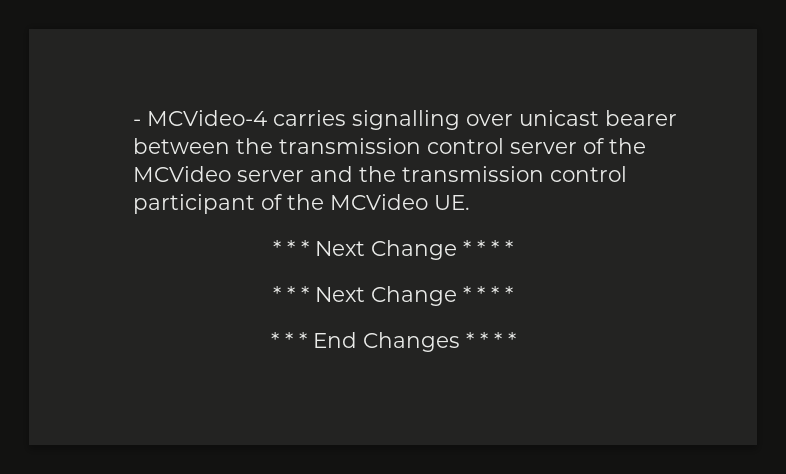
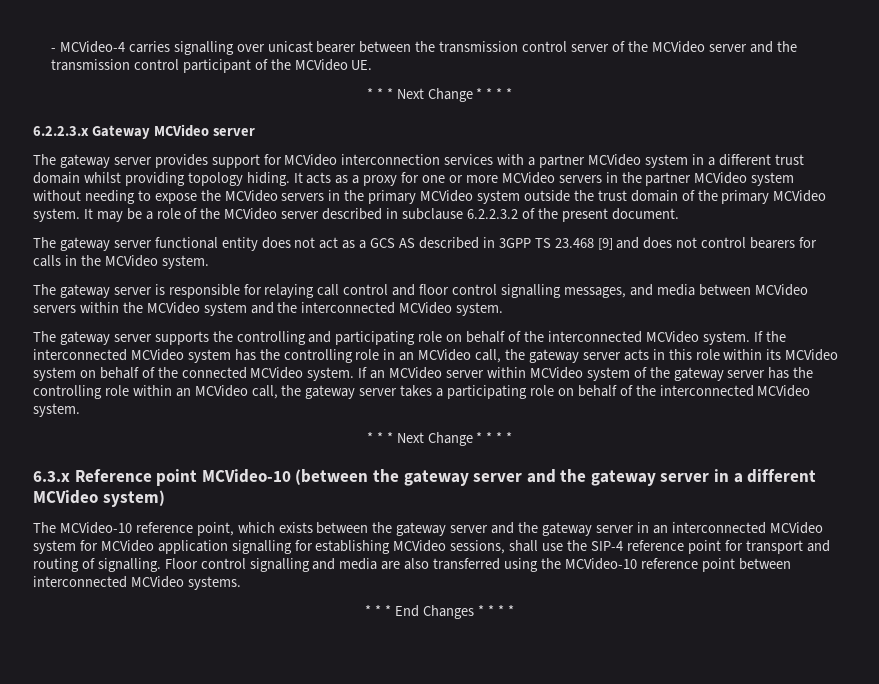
  - MCVideo-4 carries signalling over unicast bearer between the transmission control server of the MCVideo server and the transmission control participant of the MCVideo UE.
  * * * Next Change * * * *
+ 6.2.2.3.x Gateway MCVideo server
+ The gateway server provides support for MCVideo interconnection services with a partner MCVideo system in a different trust domain whilst providing topology hiding. It acts as a proxy for one or more MCVideo servers in the partner MCVideo system without needing to expose the MCVideo servers in the primary MCVideo system outside the trust domain of the primary MCVideo system. It may be a role of the MCVideo server described in subclause 6.2.2.3.2 of the present document.
+ The gateway server functional entity does not act as a GCS AS described in 3GPP TS 23.468 [9] and does not control bearers for calls in the MCVideo system.
+ The gateway server is responsible for relaying call control and floor control signalling messages, and media between MCVideo servers within the MCVideo system and the interconnected MCVideo system.
+ The gateway server supports the controlling and participating role on behalf of the interconnected MCVideo system. If the interconnected MCVideo system has the controlling role in an MCVideo call, the gateway server acts in this role within its MCVideo system on behalf of the connected MCVideo system. If an MCVideo server within MCVideo system of the gateway server has the controlling role within an MCVideo call, the gateway server takes a participating role on behalf of the interconnected MCVideo system.
  * * * Next Change * * * *
+ 6.3.x Reference point MCVideo-10 (between the gateway server and the gateway server in a different MCVideo system)
+ The MCVideo-10 reference point, which exists between the gateway server and the gateway server in an interconnected MCVideo system for MCVideo application signalling for establishing MCVideo sessions, shall use the SIP-4 reference point for transport and routing of signalling. Floor control signalling and media are also transferred using the MCVideo-10 reference point between interconnected MCVideo systems.

